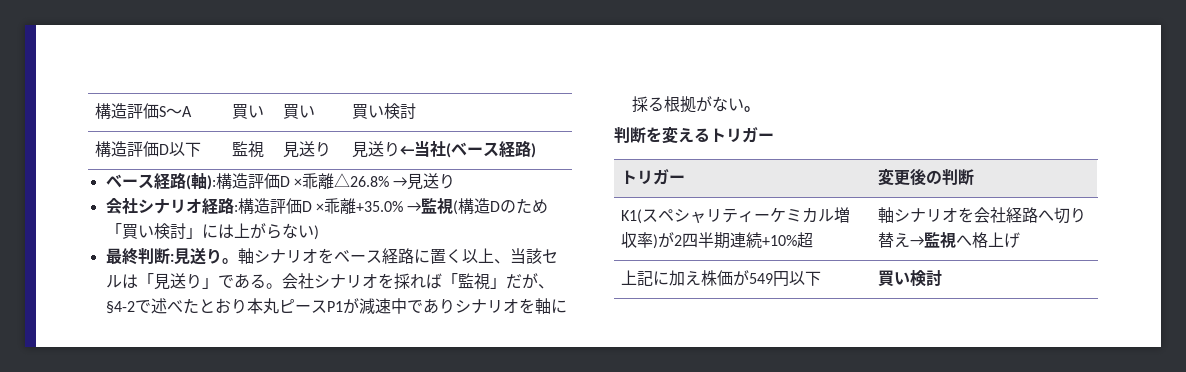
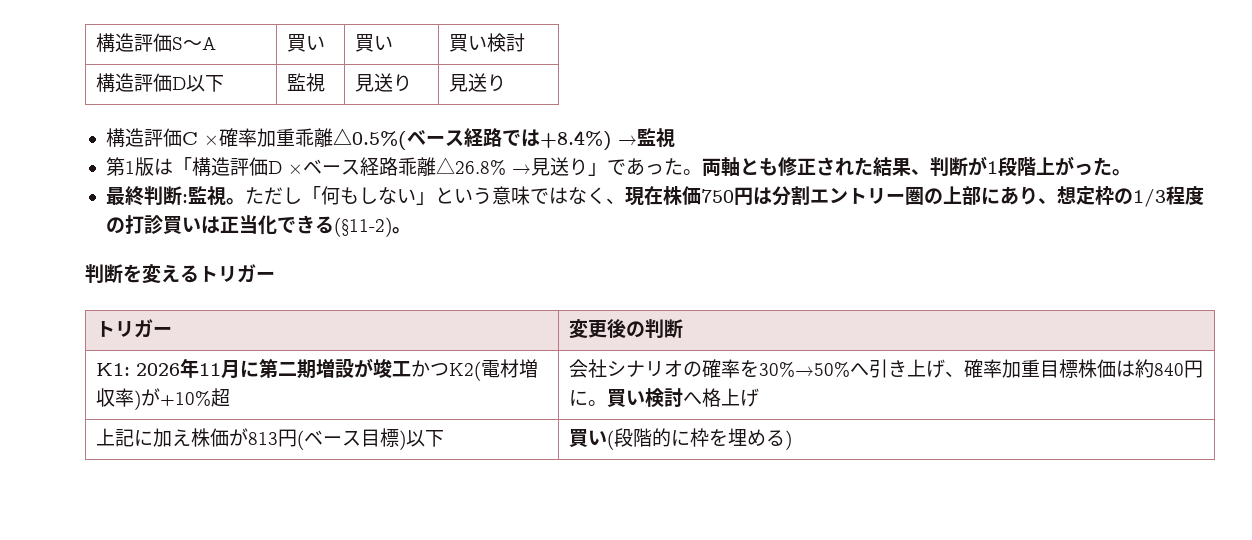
- 構造評価D以下 | 監視 | 見送り | 見送り←当社(ベース経路)
- ベース経路(軸):構造評価D ×乖離△26.8% →見送り
- 会社シナリオ経路:構造評価D ×乖離+35.0% →監視(構造Dのため「買い検討」には上がらない)
- 最終判断:見送り。軸シナリオをベース経路に置く以上、当該セルは「見送り」である。会社シナリオを採れば「監視」だが、§4-2で述べたとおり本丸ピースP1が減速中でありシナリオを軸に採る根拠がない。
+ 構造評価D以下 | 監視 | 見送り | 見送り
+ 構造評価C ×確率加重乖離△0.5%(ベース経路では+8.4%) →監視
+ 第1版は「構造評価D ×ベース経路乖離△26.8% →見送り」であった。両軸とも修正された結果、判断が1段階上がった。
+ 最終判断:監視。ただし「何もしない」という意味ではなく、現在株価750円は分割エントリー圏の上部にあり、想定枠の1/3程度の打診買いは正当化できる(§11-2)。
- K1(スペシャリティーケミカル増収率)が2四半期連続+10%超 | 軸シナリオを会社経路へ切り替え→監視へ格上げ
+ K1: 2026年11月に第二期増設が竣工かつK2(電材増収率)が+10%超 | 会社シナリオの確率を30%→50%へ引き上げ、確率加重目標株価は約840円に。買い検討へ格上げ
- 上記に加え株価が549円以下 | 買い検討
+ 上記に加え株価が813円(ベース目標)以下 | 買い(段階的に枠を埋める)

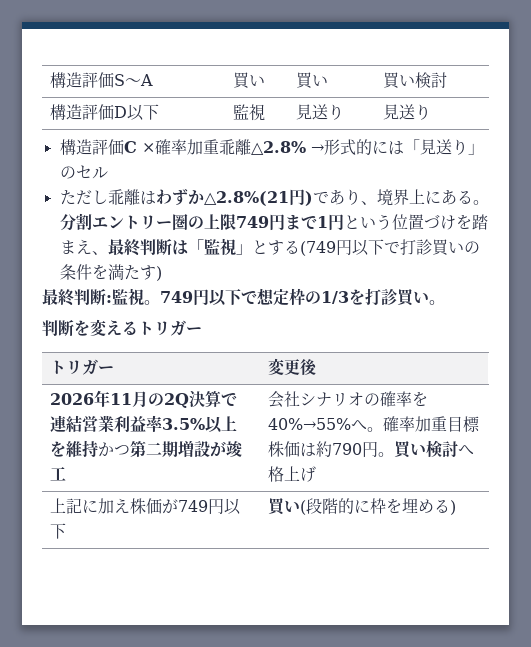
- 構造評価C ×確率加重乖離△0.5%(ベース経路では+8.4%) →監視
- 第1版は「構造評価D ×ベース経路乖離△26.8% →見送り」であった。両軸とも修正された結果、判断が1段階上がった。
- 最終判断:監視。ただし「何もしない」という意味ではなく、現在株価750円は分割エントリー圏の上部にあり、想定枠の1/3程度の打診買いは正当化できる(§11-2)。
+ 構造評価C ×確率加重乖離△2.8% →形式的には「見送り」のセル
+ ただし乖離はわずか△2.8%(21円)であり、境界上にある。分割エントリー圏の上限749円まで1円という位置づけを踏まえ、最終判断は「監視」とする(749円以下で打診買いの条件を満たす)
+ 最終判断:監視。749円以下で想定枠の1/3を打診買い。
- トリガー | 変更後の判断
- K1: 2026年11月に第二期増設が竣工かつK2(電材増収率)が+10%超 | 会社シナリオの確率を30%→50%へ引き上げ、確率加重目標株価は約840円に。買い検討へ格上げ
+ トリガー | 変更後
+ 2026年11月の2Q決算で連結営業利益率3.5%以上を維持かつ第二期増設が竣工 | 会社シナリオの確率を40%→55%へ。確率加重目標株価は約790円。買い検討へ格上げ
- 上記に加え株価が813円(ベース目標)以下 | 買い(段階的に枠を埋める)
+ 上記に加え株価が749円以下 | 買い(段階的に枠を埋める)

